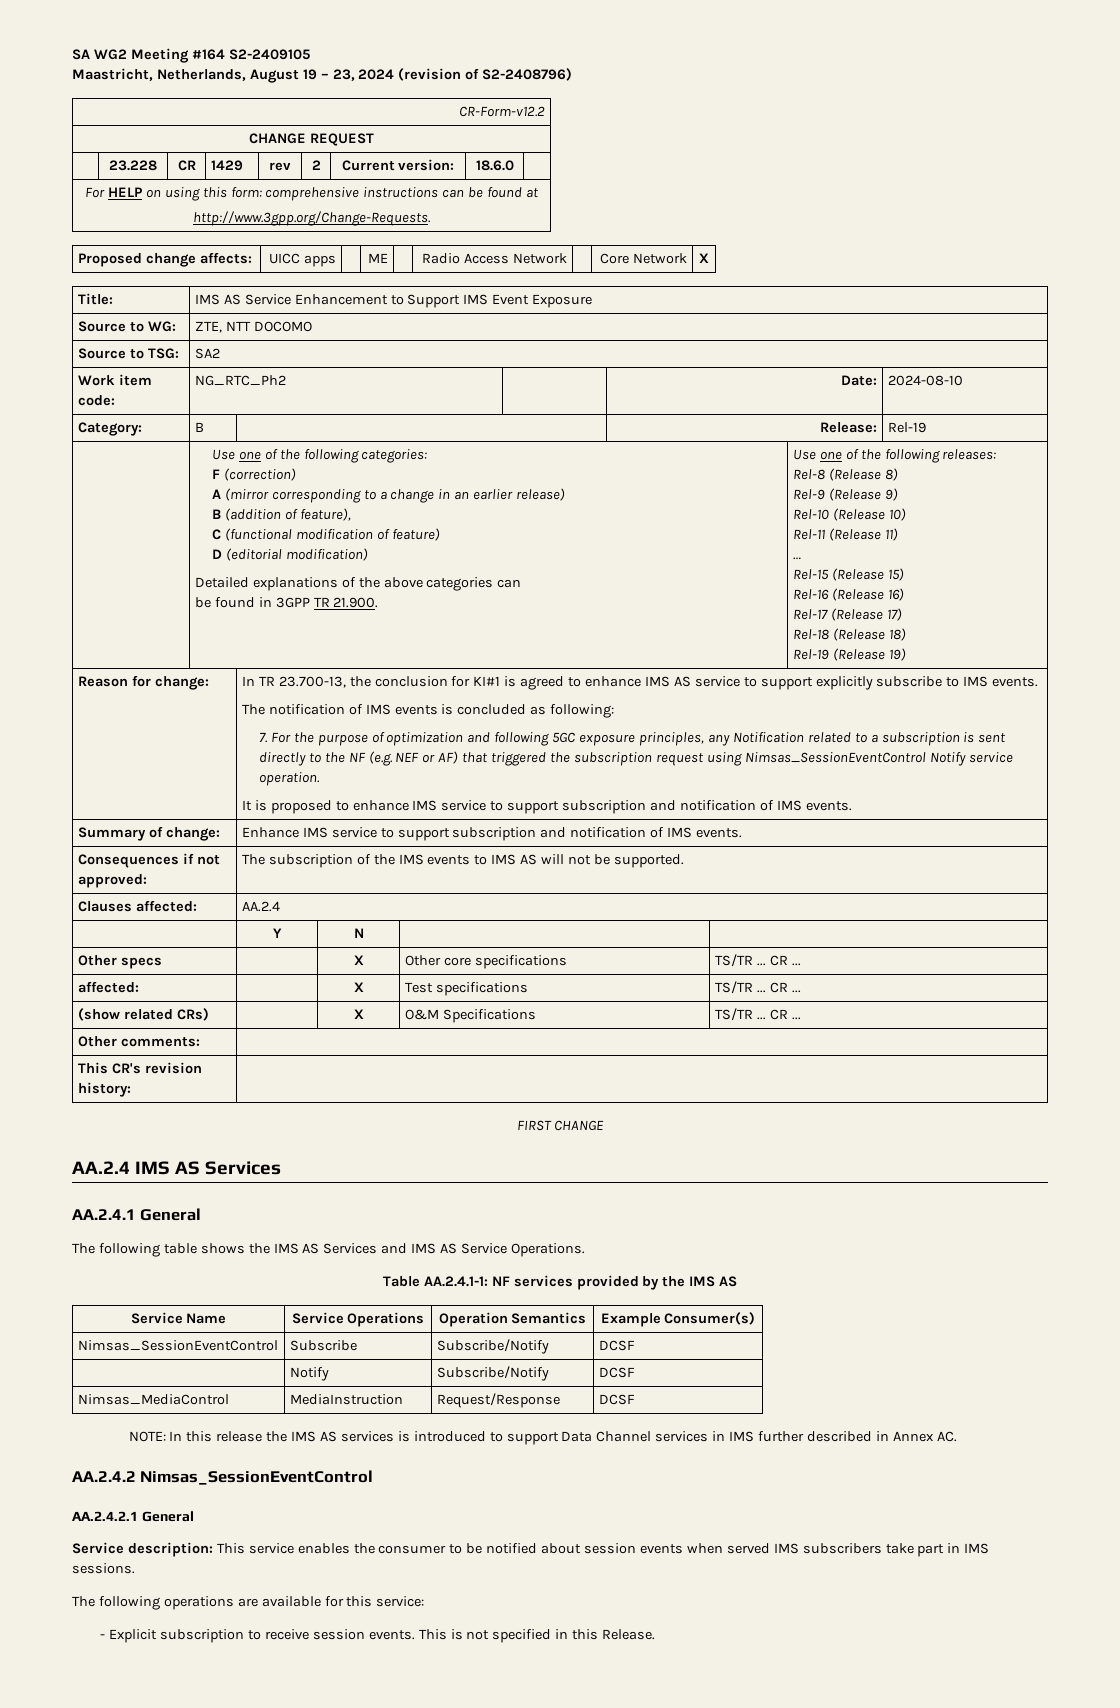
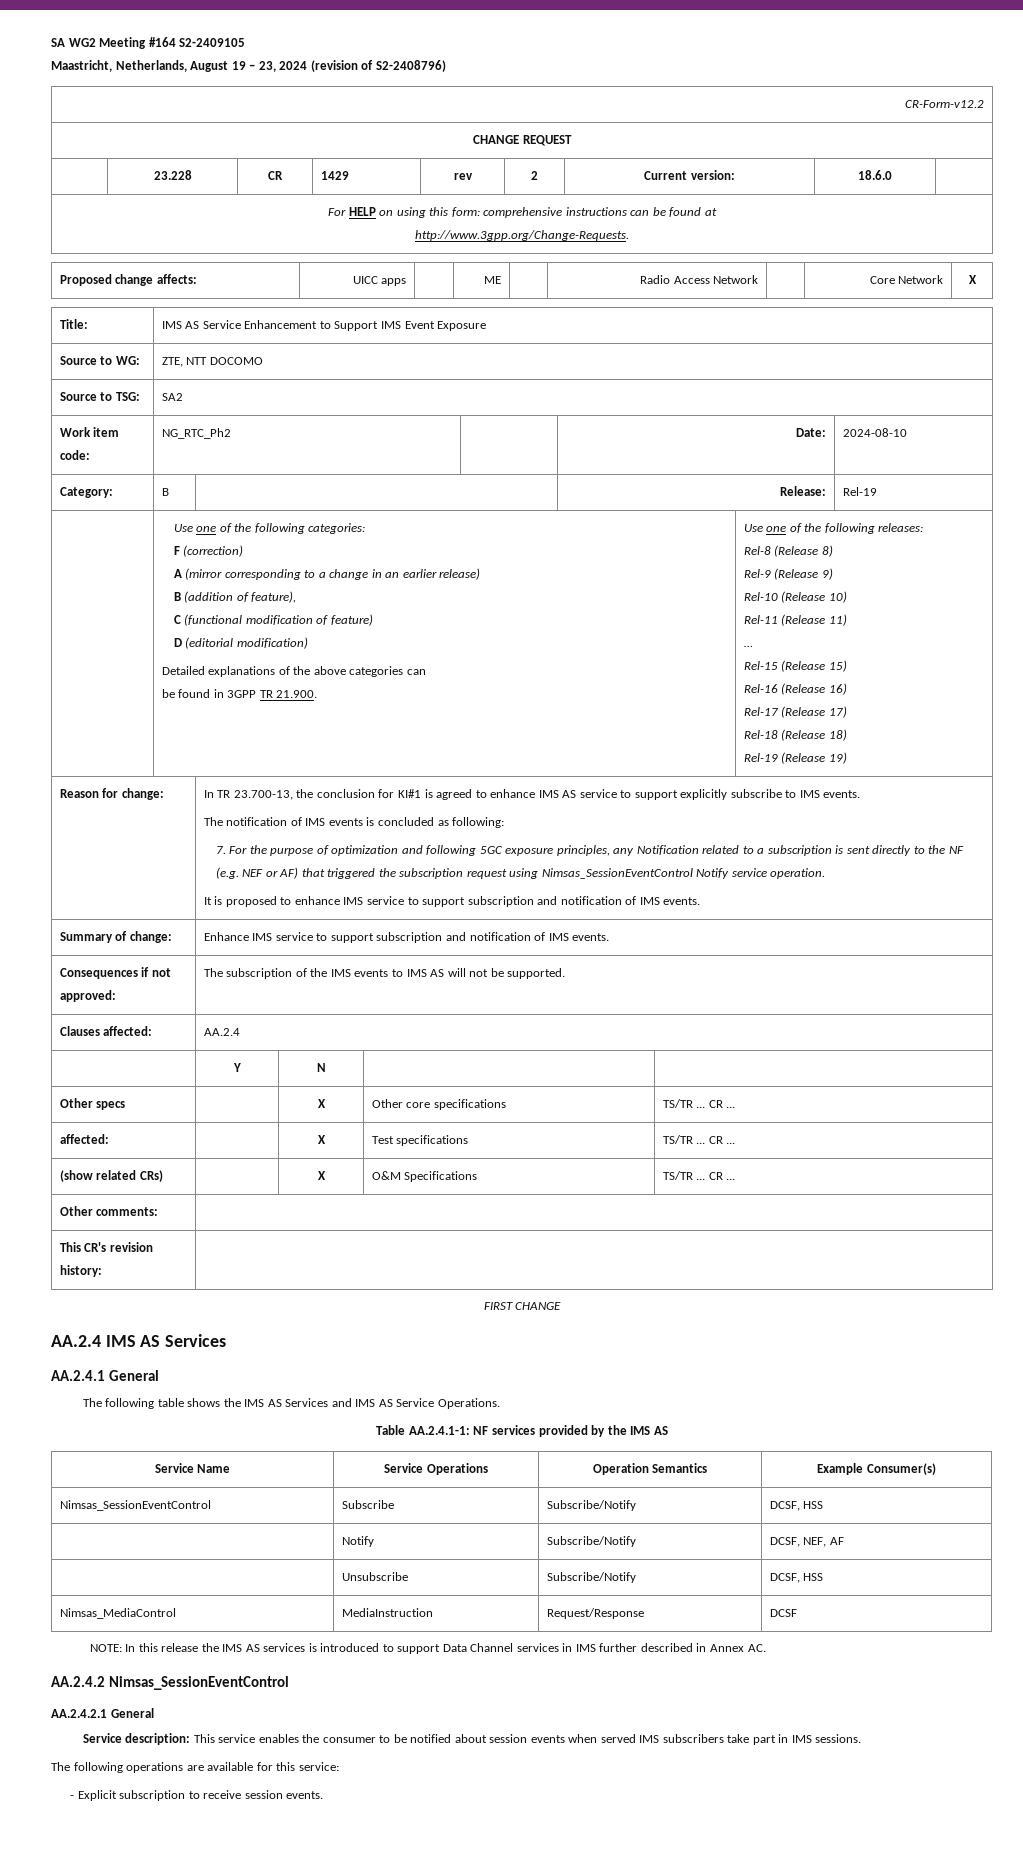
- Nimsas_SessionEventControl | Subscribe | Subscribe/Notify | DCSF
+ Nimsas_SessionEventControl | Subscribe | Subscribe/Notify | DCSF, HSS
- | Notify | Subscribe/Notify | DCSF
+ | Notify | Subscribe/Notify | DCSF, NEF, AF
+ | Unsubscribe | Subscribe/Notify | DCSF, HSS
- This is not specified in this Release.

